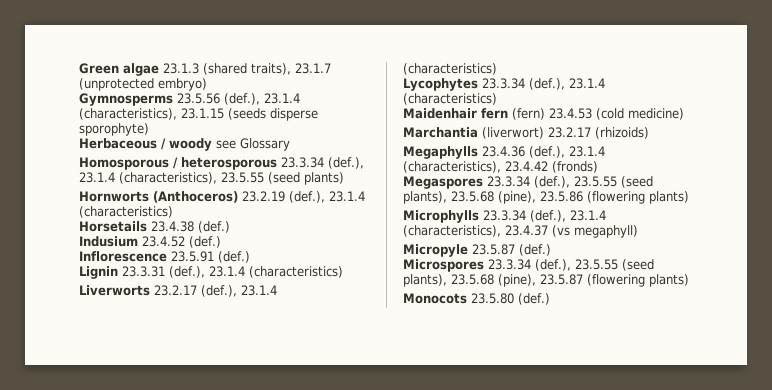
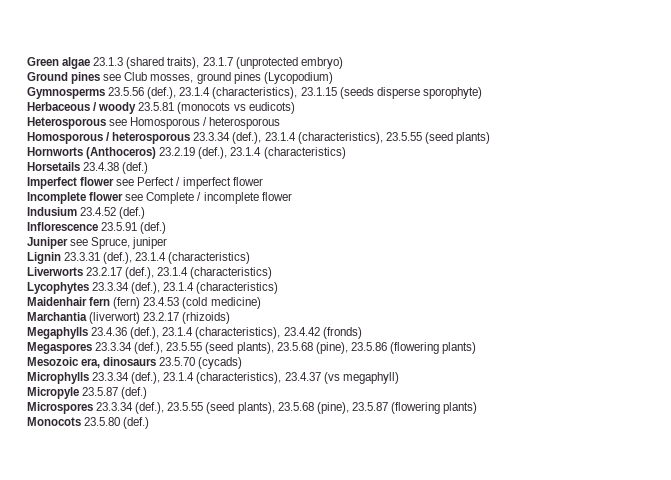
+ Ground pines see Club mosses, ground pines (Lycopodium)
- Herbaceous / woody see Glossary
+ Herbaceous / woody 23.5.81 (monocots vs eudicots)
+ Heterosporous see Homosporous / heterosporous
+ Imperfect flower see Perfect / imperfect flower
+ Incomplete flower see Complete / incomplete flower
+ Juniper see Spruce, juniper
+ Mesozoic era, dinosaurs 23.5.70 (cycads)

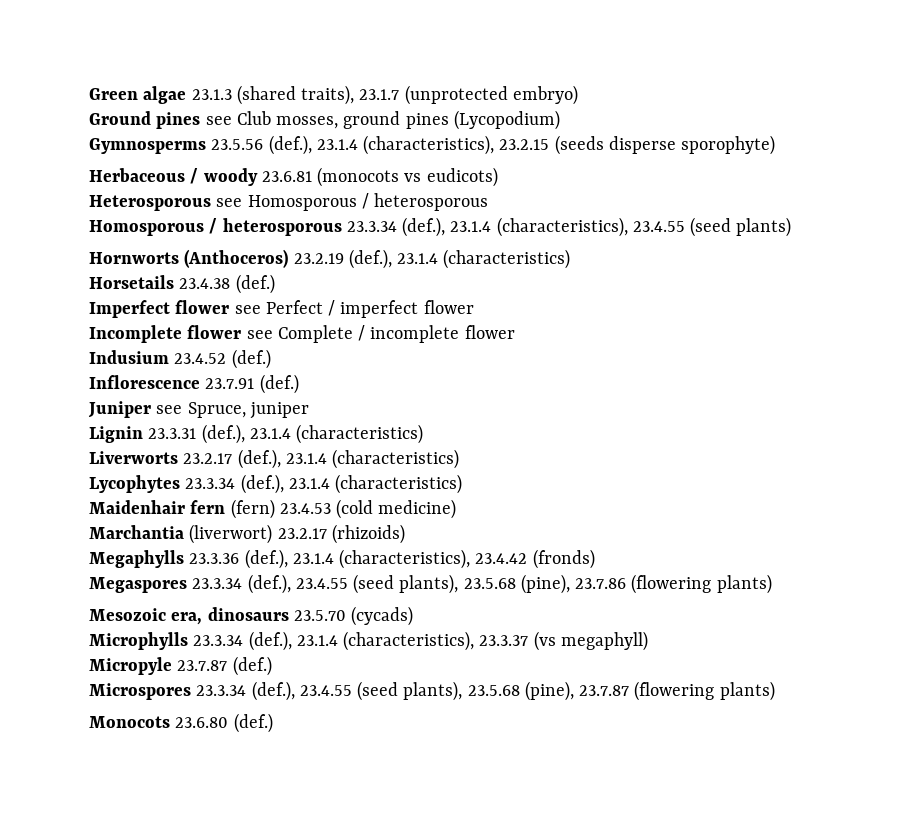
- Gymnosperms 23.5.56 (def.), 23.1.4 (characteristics), 23.1.15 (seeds disperse sporophyte)
+ Gymnosperms 23.5.56 (def.), 23.1.4 (characteristics), 23.2.15 (seeds disperse sporophyte)
- Herbaceous / woody 23.5.81 (monocots vs eudicots)
+ Herbaceous / woody 23.6.81 (monocots vs eudicots)
- Homosporous / heterosporous 23.3.34 (def.), 23.1.4 (characteristics), 23.5.55 (seed plants)
+ Homosporous / heterosporous 23.3.34 (def.), 23.1.4 (characteristics), 23.4.55 (seed plants)
- Inflorescence 23.5.91 (def.)
+ Inflorescence 23.7.91 (def.)
- Megaphylls 23.4.36 (def.), 23.1.4 (characteristics), 23.4.42 (fronds)
+ Megaphylls 23.3.36 (def.), 23.1.4 (characteristics), 23.4.42 (fronds)
- Megaspores 23.3.34 (def.), 23.5.55 (seed plants), 23.5.68 (pine), 23.5.86 (flowering plants)
+ Megaspores 23.3.34 (def.), 23.4.55 (seed plants), 23.5.68 (pine), 23.7.86 (flowering plants)
- Microphylls 23.3.34 (def.), 23.1.4 (characteristics), 23.4.37 (vs megaphyll)
+ Microphylls 23.3.34 (def.), 23.1.4 (characteristics), 23.3.37 (vs megaphyll)
- Micropyle 23.5.87 (def.)
+ Micropyle 23.7.87 (def.)
- Microspores 23.3.34 (def.), 23.5.55 (seed plants), 23.5.68 (pine), 23.5.87 (flowering plants)
+ Microspores 23.3.34 (def.), 23.4.55 (seed plants), 23.5.68 (pine), 23.7.87 (flowering plants)
- Monocots 23.5.80 (def.)
+ Monocots 23.6.80 (def.)

